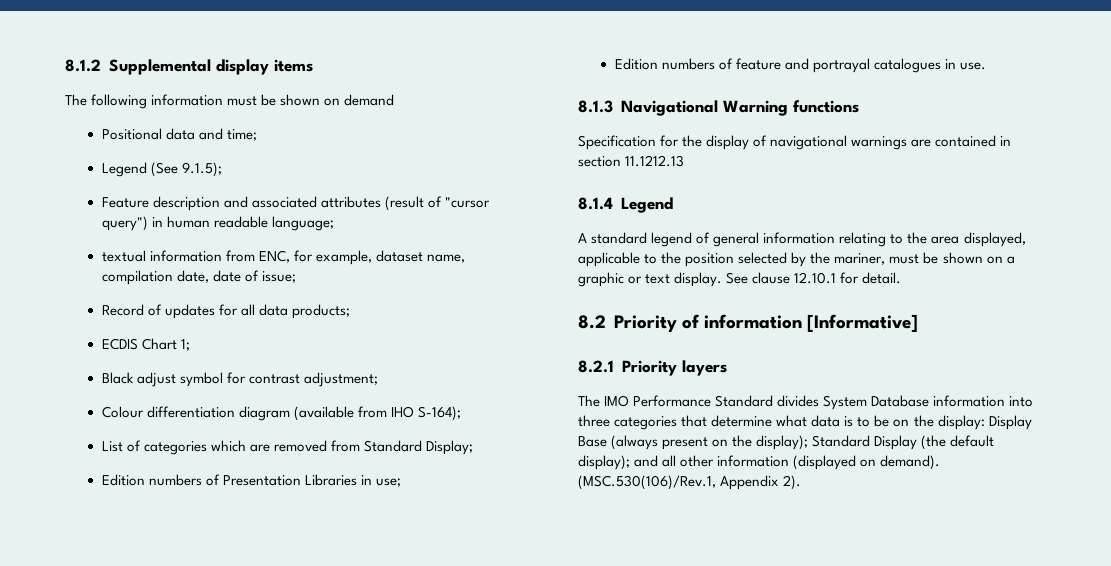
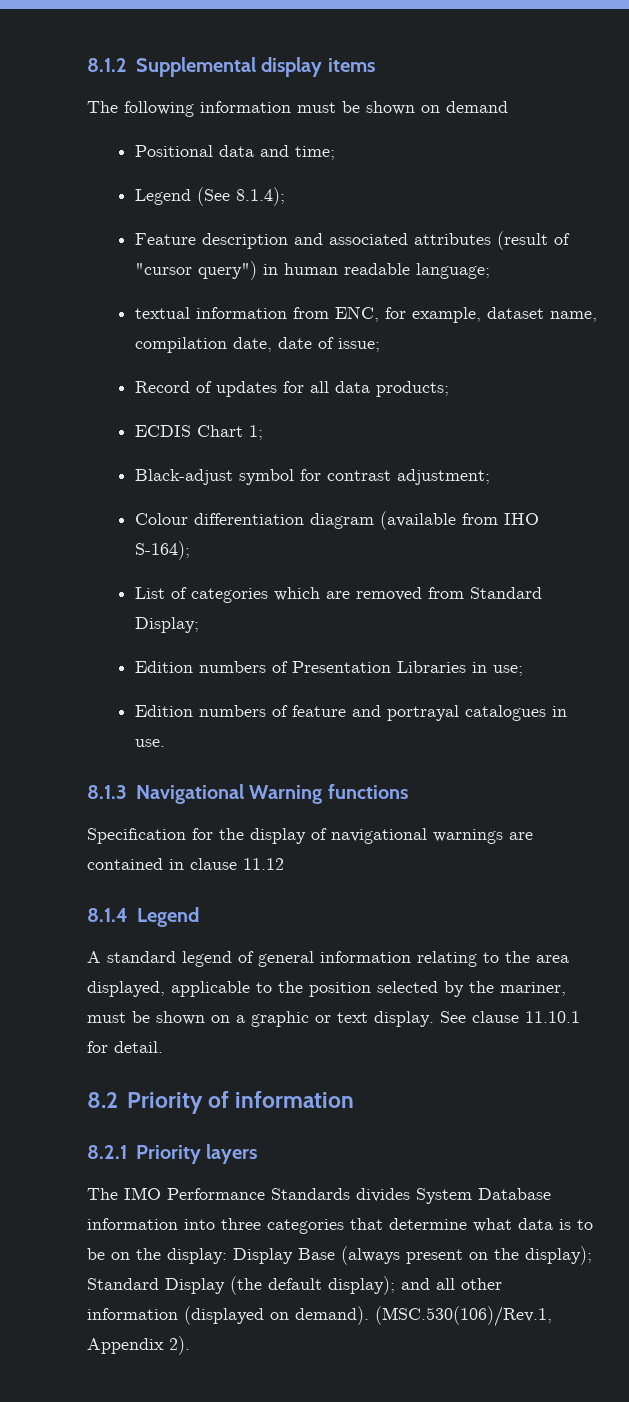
- Legend (See 9.1.5);
+ Legend (See 8.1.4);
- Black adjust symbol for contrast adjustment;
+ Black-adjust symbol for contrast adjustment;
- Specification for the display of navigational warnings are contained in section 11.1212.13
+ Specification for the display of navigational warnings are contained in clause 11.12
- See clause 12.10.1 for detail.
+ See clause 11.10.1 for detail.
- 8.2 Priority of information [Informative]
+ 8.2 Priority of information
- The IMO Performance Standard divides System Database information into three categories that determine what data is to be on the display: Display Base (always present on the display); Standard Display (the default display); and all other information (displayed on demand).
+ The IMO Performance Standards divides System Database information into three categories that determine what data is to be on the display: Display Base (always present on the display); Standard Display (the default display); and all other information (displayed on demand).

